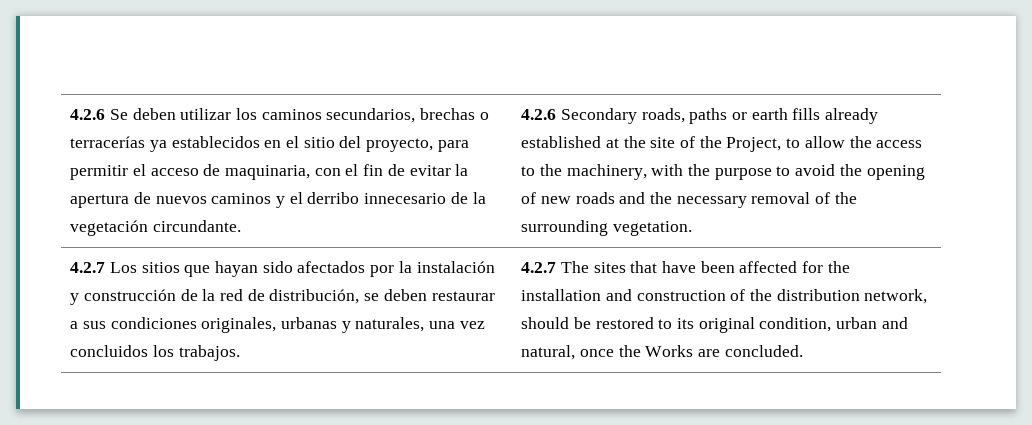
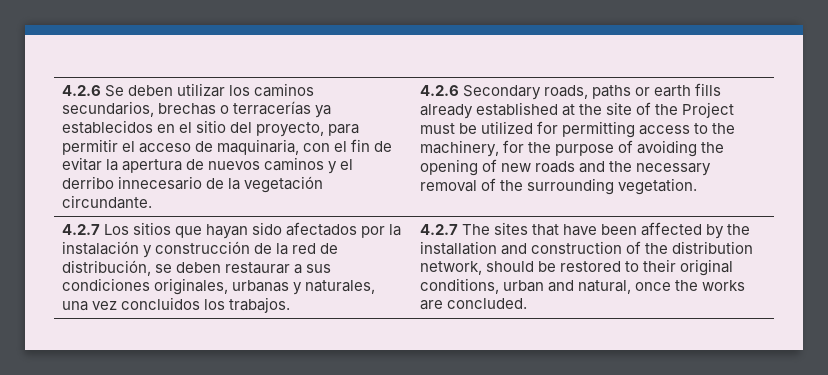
- 4.2.6 Secondary roads, paths or earth fills already established at the site of the Project, to allow the access to the machinery, with the purpose to avoid the opening of new roads and the necessary removal of the surrounding vegetation.
+ 4.2.6 Secondary roads, paths or earth fills already established at the site of the Project must be utilized for permitting access to the machinery, for the purpose of avoiding the opening of new roads and the necessary removal of the surrounding vegetation.
- 4.2.7 The sites that have been affected for the installation and construction of the distribution network, should be restored to its original condition, urban and natural, once the Works are concluded.
+ 4.2.7 The sites that have been affected by the installation and construction of the distribution network, should be restored to their original conditions, urban and natural, once the works are concluded.

